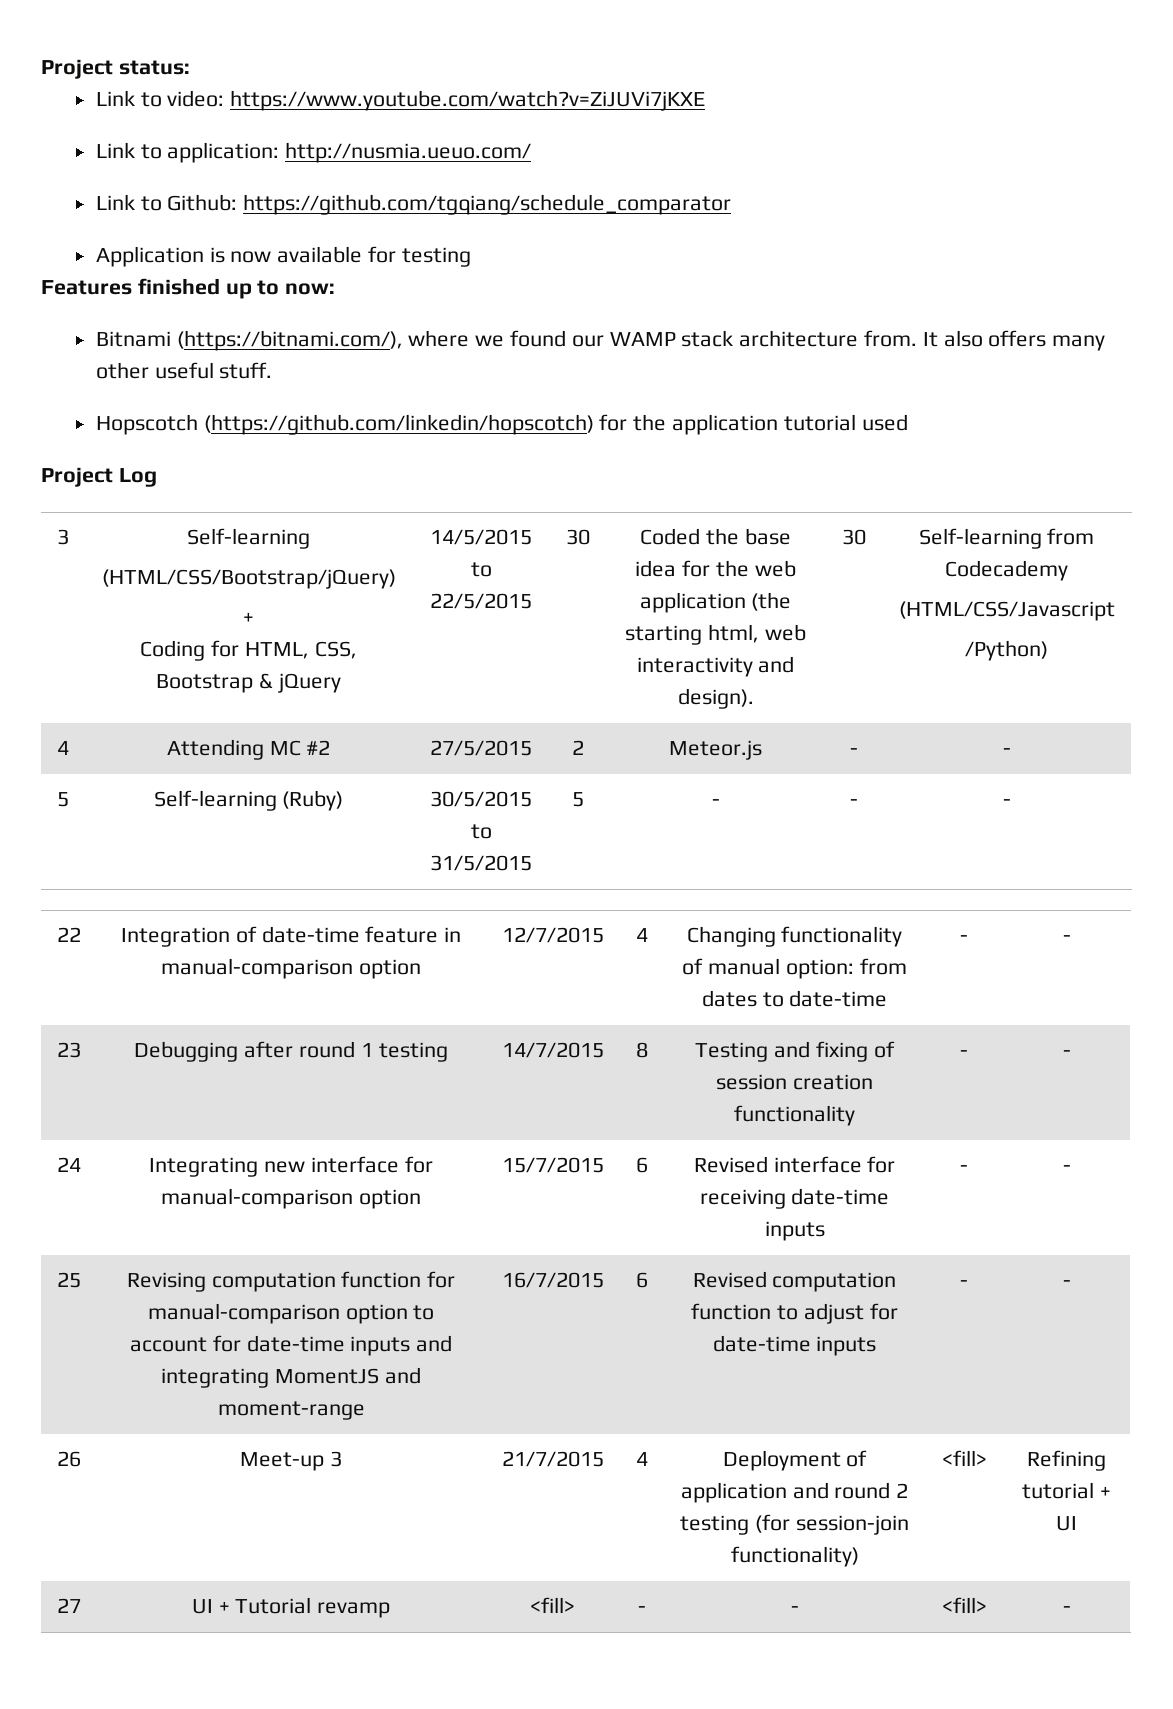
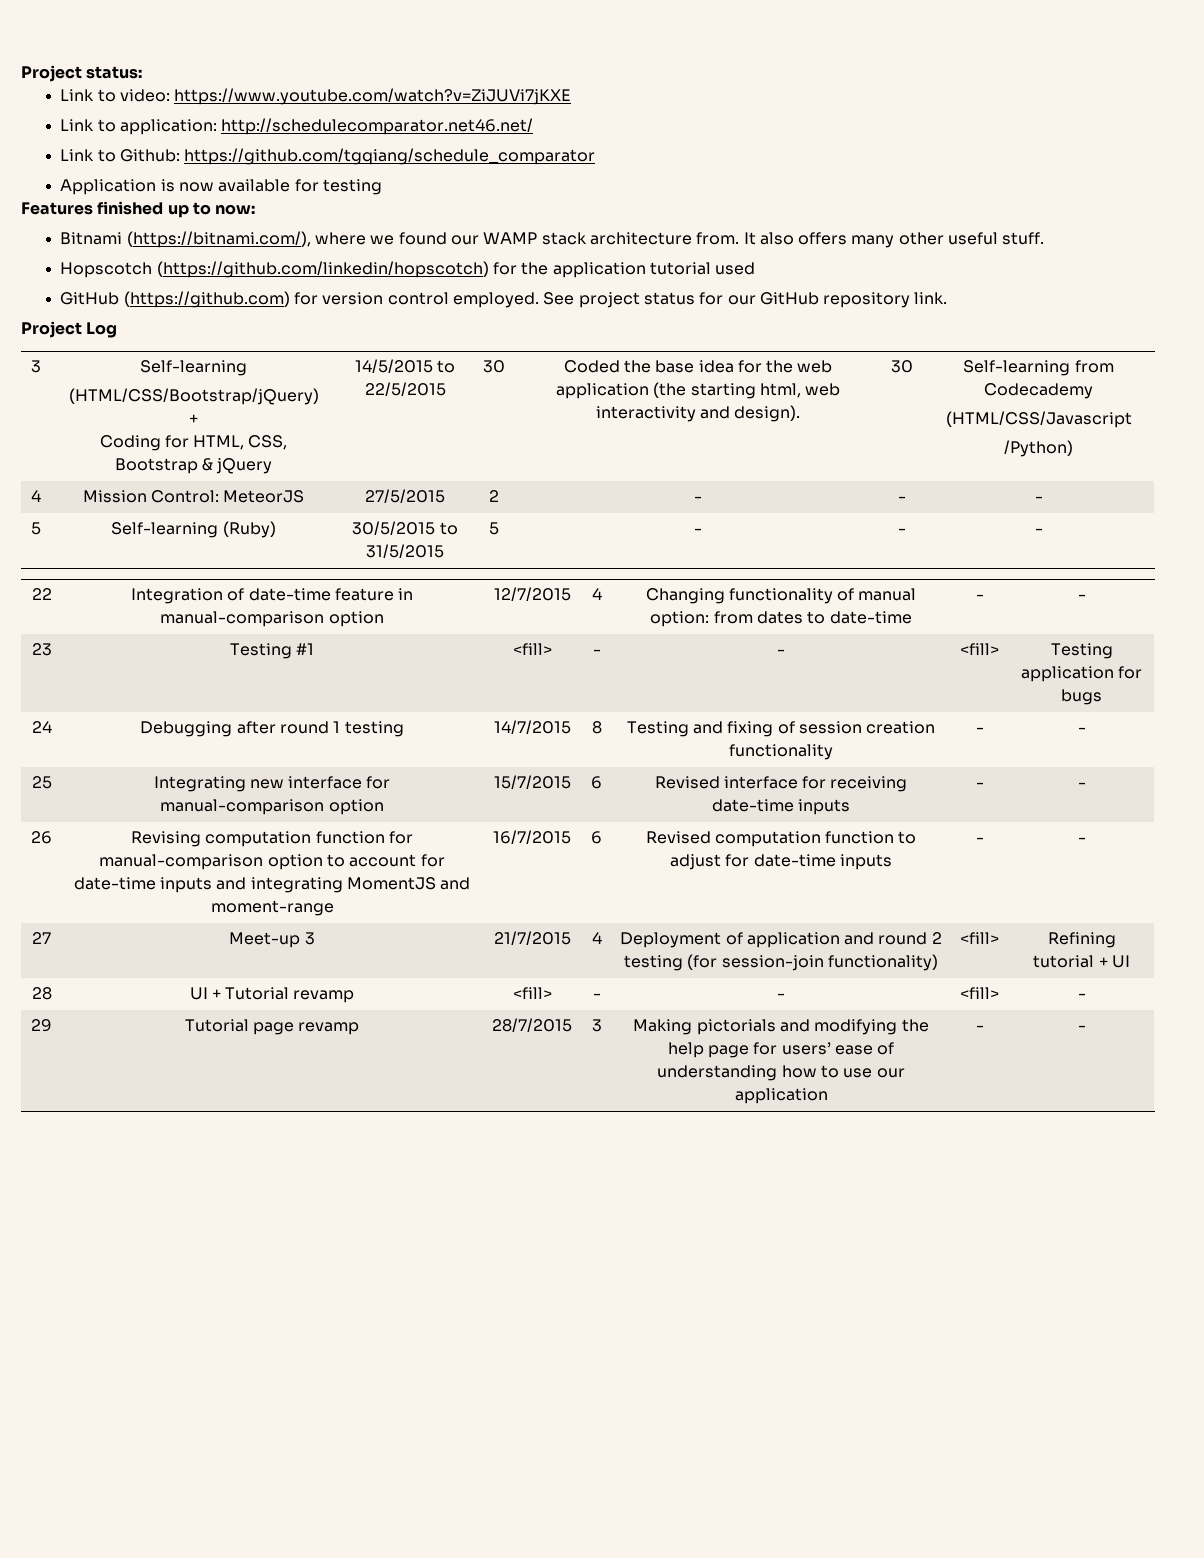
- Link to application: http://nusmia.ueuo.com/
+ Link to application: http://schedulecomparator.net46.net/
+ GitHub (https://github.com) for version control employed. See project status for our GitHub repository link.
- 4 | Attending MC #2 | 27/5/2015 | 2 | Meteor.js | - | -
+ 4 | Mission Control: MeteorJS | 27/5/2015 | 2 | - | - | -
- 23 | Debugging after round 1 testing | 14/7/2015 | 8 | Testing and fixing of session creation functionality | - | -
+ 23 | Testing #1 | <fill> | - | - | <fill> | Testing application for bugs
+ 24 | Debugging after round 1 testing | 14/7/2015 | 8 | Testing and fixing of session creation functionality | - | -
- 24 | Integrating new interface for manual-comparison option | 15/7/2015 | 6 | Revised interface for receiving date-time inputs | - | -
+ 25 | Integrating new interface for manual-comparison option | 15/7/2015 | 6 | Revised interface for receiving date-time inputs | - | -
- 25 | Revising computation function for manual-comparison option to account for date-time inputs and integrating MomentJS and moment-range | 16/7/2015 | 6 | Revised computation function to adjust for date-time inputs | - | -
+ 26 | Revising computation function for manual-comparison option to account for date-time inputs and integrating MomentJS and moment-range | 16/7/2015 | 6 | Revised computation function to adjust for date-time inputs | - | -
- 26 | Meet-up 3 | 21/7/2015 | 4 | Deployment of application and round 2 testing (for session-join functionality) | <fill> | Refining tutorial + UI
+ 27 | Meet-up 3 | 21/7/2015 | 4 | Deployment of application and round 2 testing (for session-join functionality) | <fill> | Refining tutorial + UI
- 27 | UI + Tutorial revamp | <fill> | - | - | <fill> | -
+ 28 | UI + Tutorial revamp | <fill> | - | - | <fill> | -
+ 29 | Tutorial page revamp | 28/7/2015 | 3 | Making pictorials and modifying the help page for users’ ease of understanding how to use our application | - | -

